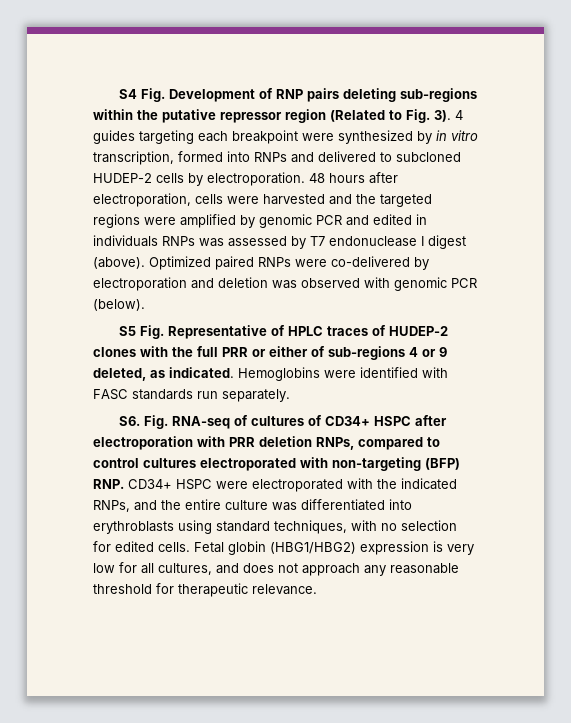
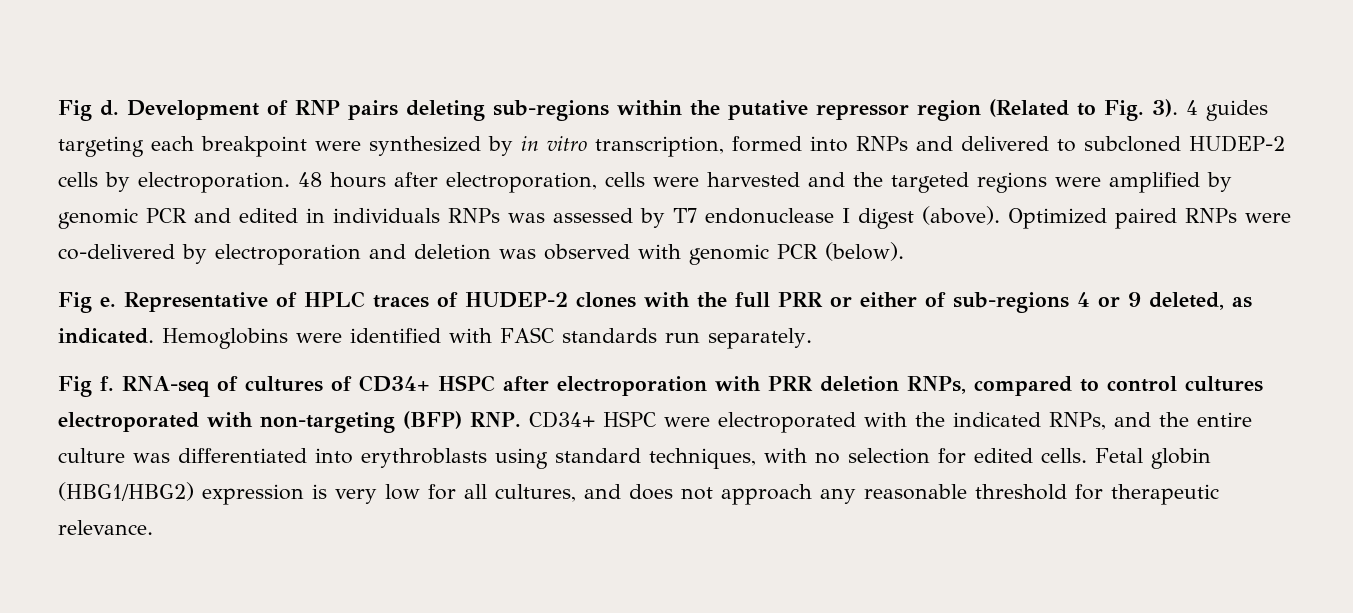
- S4 Fig. Development of RNP pairs deleting sub-regions within the putative repressor region (Related to Fig. 3).
+ Fig d. Development of RNP pairs deleting sub-regions within the putative repressor region (Related to Fig. 3).
- S5 Fig. Representative of HPLC traces of HUDEP-2 clones with the full PRR or either of sub-regions 4 or 9 deleted, as indicated.
+ Fig e. Representative of HPLC traces of HUDEP-2 clones with the full PRR or either of sub-regions 4 or 9 deleted, as indicated.
- S6. Fig. RNA-seq of cultures of CD34+ HSPC after electroporation with PRR deletion RNPs, compared to control cultures electroporated with non-targeting (BFP) RNP. CD34+ HSPC were electroporated with the indicated RNPs, and the entire culture was differentiated into erythroblasts using standard techniques, with no selection for edited cells.
+ Fig f. RNA-seq of cultures of CD34+ HSPC after electroporation with PRR deletion RNPs, compared to control cultures electroporated with non-targeting (BFP) RNP. CD34+ HSPC were electroporated with the indicated RNPs, and the entire culture was differentiated into erythroblasts using standard techniques, with no selection for edited cells.

